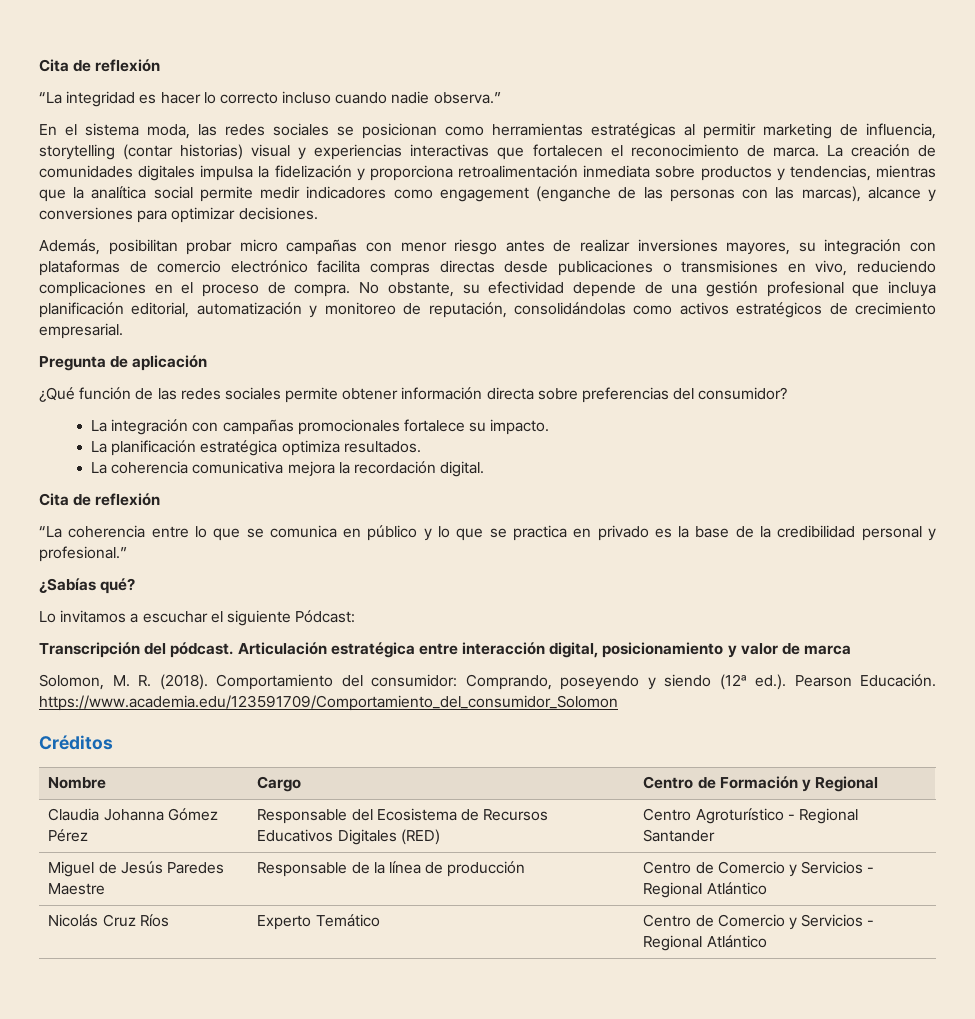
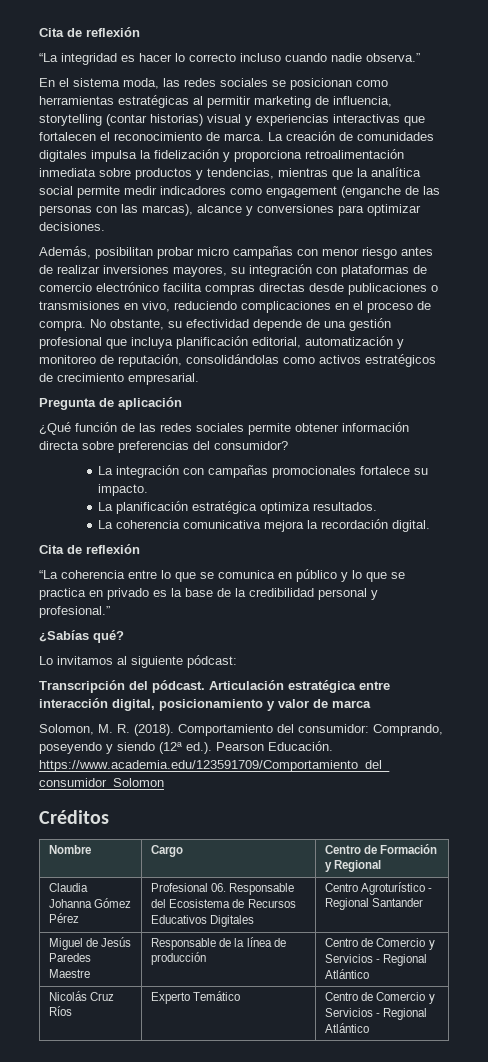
- Lo invitamos a escuchar el siguiente Pódcast:
+ Lo invitamos al siguiente pódcast:
- Claudia Johanna Gómez Pérez | Responsable del Ecosistema de Recursos Educativos Digitales (RED) | Centro Agroturístico - Regional Santander
+ Claudia Johanna Gómez Pérez | Profesional 06. Responsable del Ecosistema de Recursos Educativos Digitales | Centro Agroturístico - Regional Santander

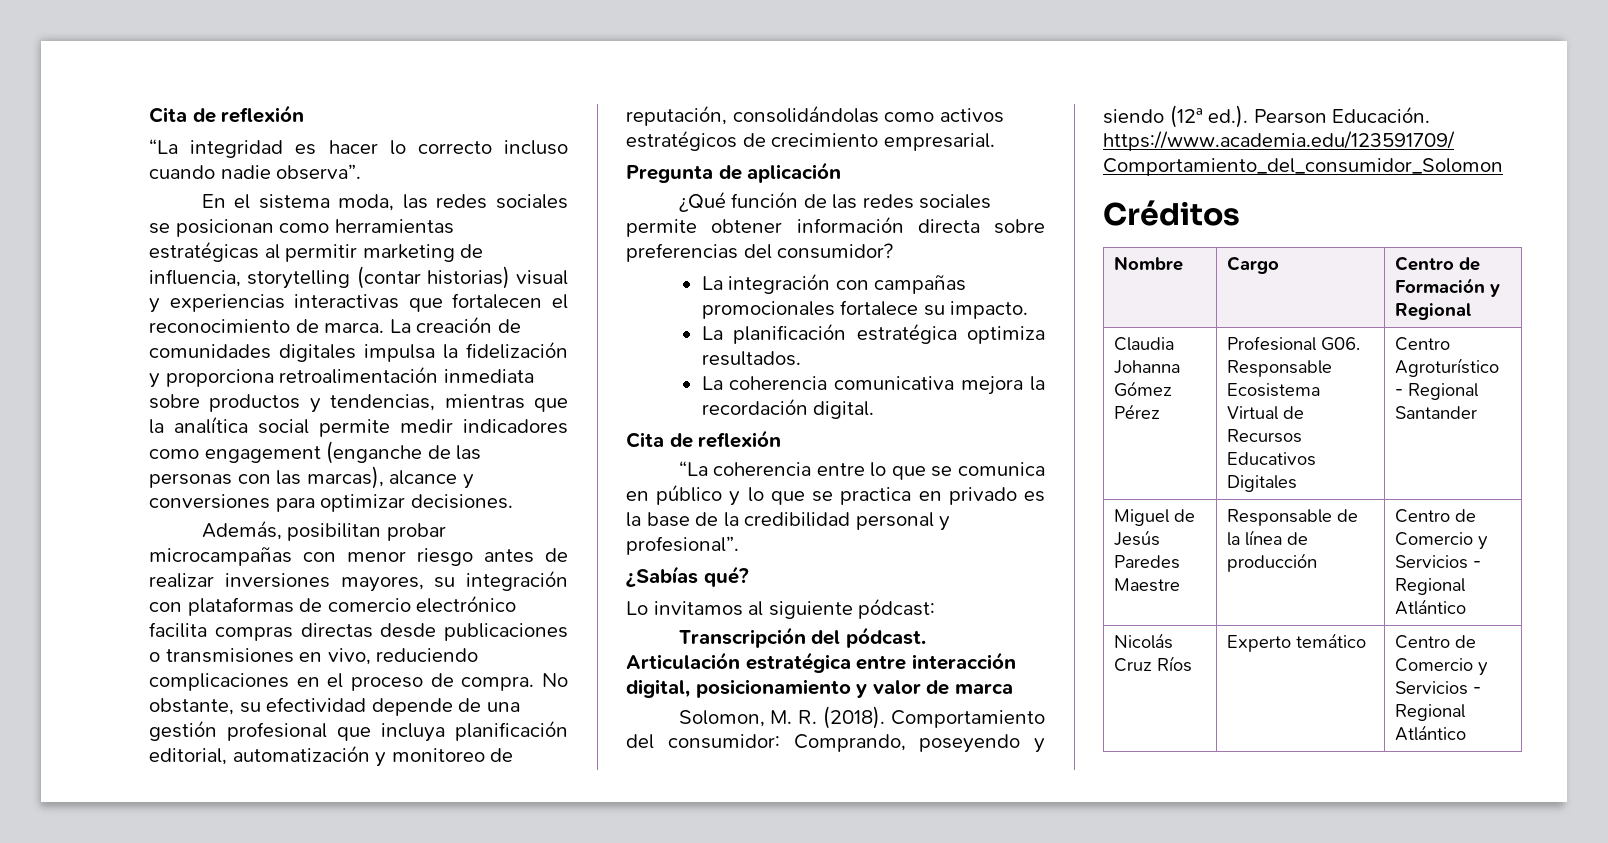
- “La integridad es hacer lo correcto incluso cuando nadie observa.”
+ “La integridad es hacer lo correcto incluso cuando nadie observa”.
- Además, posibilitan probar micro campañas con menor riesgo antes de realizar inversiones mayores, su integración con plataformas de comercio electrónico facilita compras directas desde publicaciones o transmisiones en vivo, reduciendo complicaciones en el proceso de compra.
+ Además, posibilitan probar microcampañas con menor riesgo antes de realizar inversiones mayores, su integración con plataformas de comercio electrónico facilita compras directas desde publicaciones o transmisiones en vivo, reduciendo complicaciones en el proceso de compra.
- “La coherencia entre lo que se comunica en público y lo que se practica en privado es la base de la credibilidad personal y profesional.”
+ “La coherencia entre lo que se comunica en público y lo que se practica en privado es la base de la credibilidad personal y profesional”.
- Claudia Johanna Gómez Pérez | Profesional 06. Responsable del Ecosistema de Recursos Educativos Digitales | Centro Agroturístico - Regional Santander
+ Claudia Johanna Gómez Pérez | Profesional G06. Responsable Ecosistema Virtual de Recursos Educativos Digitales | Centro Agroturístico - Regional Santander
- Nicolás Cruz Ríos | Experto Temático | Centro de Comercio y Servicios - Regional Atlántico
+ Nicolás Cruz Ríos | Experto temático | Centro de Comercio y Servicios - Regional Atlántico

